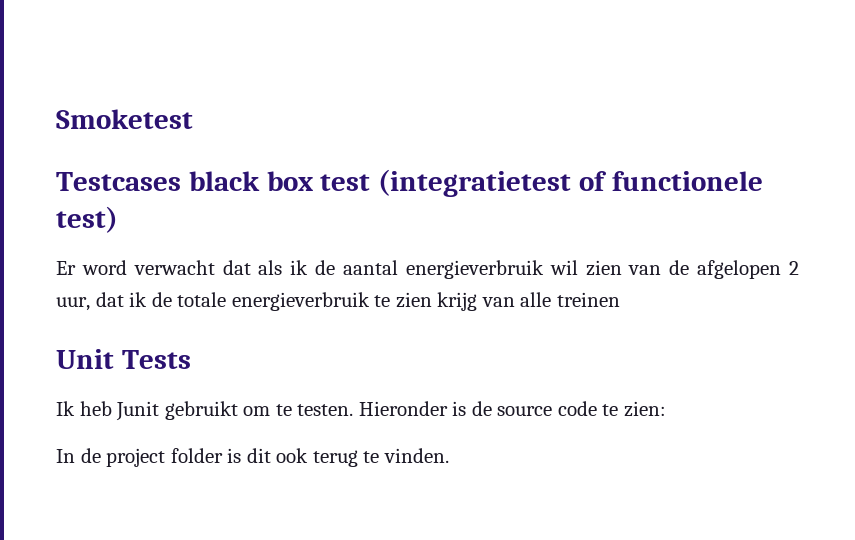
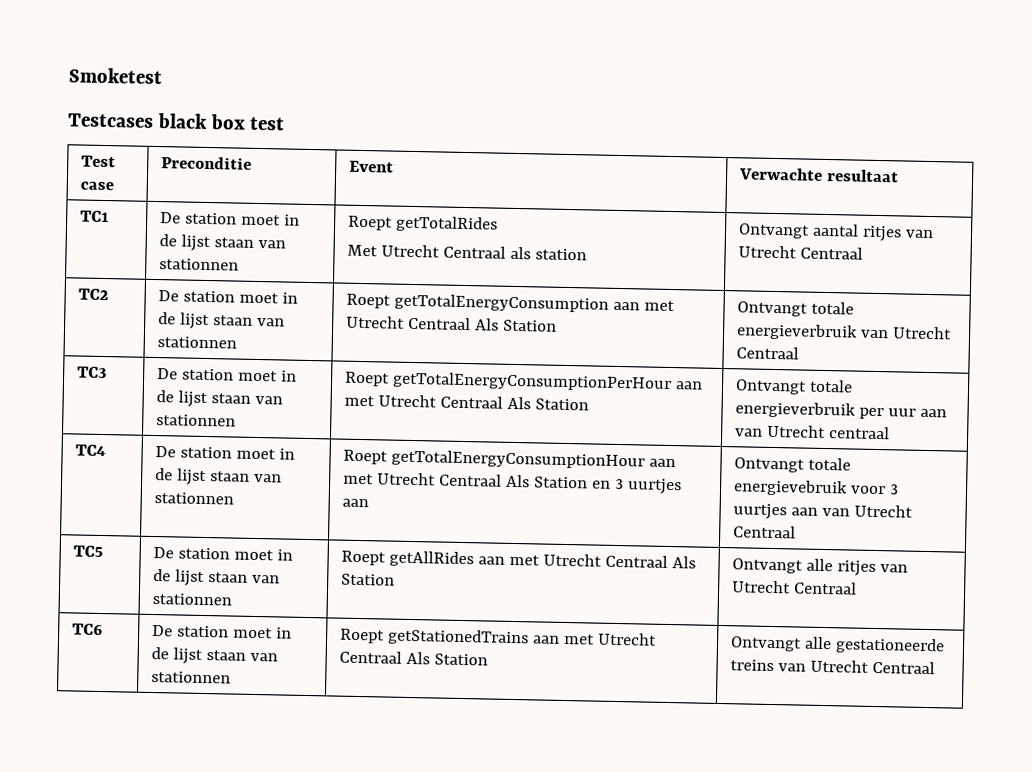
- Testcases black box test (integratietest of functionele test)
- Er word verwacht dat als ik de aantal energieverbruik wil zien van de afgelopen 2 uur, dat ik de totale energieverbruik te zien krijg van alle treinen
- Unit Tests
- Ik heb Junit gebruikt om te testen. Hieronder is de source code te zien:
- In de project folder is dit ook terug te vinden.
+ Testcases black box test
+ Test case | Preconditie | Event | Verwachte resultaat
+ TC1 | De station moet in de lijst staan van stationnen | Roept getTotalRides
+ Met Utrecht Centraal als station | Ontvangt aantal ritjes van Utrecht Centraal
+ TC2 | De station moet in de lijst staan van stationnen | Roept getTotalEnergyConsumption aan met Utrecht Centraal Als Station | Ontvangt totale energieverbruik van Utrecht Centraal
+ TC3 | De station moet in de lijst staan van stationnen | Roept getTotalEnergyConsumptionPerHour aan met Utrecht Centraal Als Station | Ontvangt totale energieverbruik per uur aan van Utrecht centraal
+ TC4 | De station moet in de lijst staan van stationnen | Roept getTotalEnergyConsumptionHour aan met Utrecht Centraal Als Station en 3 uurtjes aan | Ontvangt totale energievebruik voor 3 uurtjes aan van Utrecht Centraal
+ TC5 | De station moet in de lijst staan van stationnen | Roept getAllRides aan met Utrecht Centraal Als Station | Ontvangt alle ritjes van Utrecht Centraal
+ TC6 | De station moet in de lijst staan van stationnen | Roept getStationedTrains aan met Utrecht Centraal Als Station | Ontvangt alle gestationeerde treins van Utrecht Centraal

